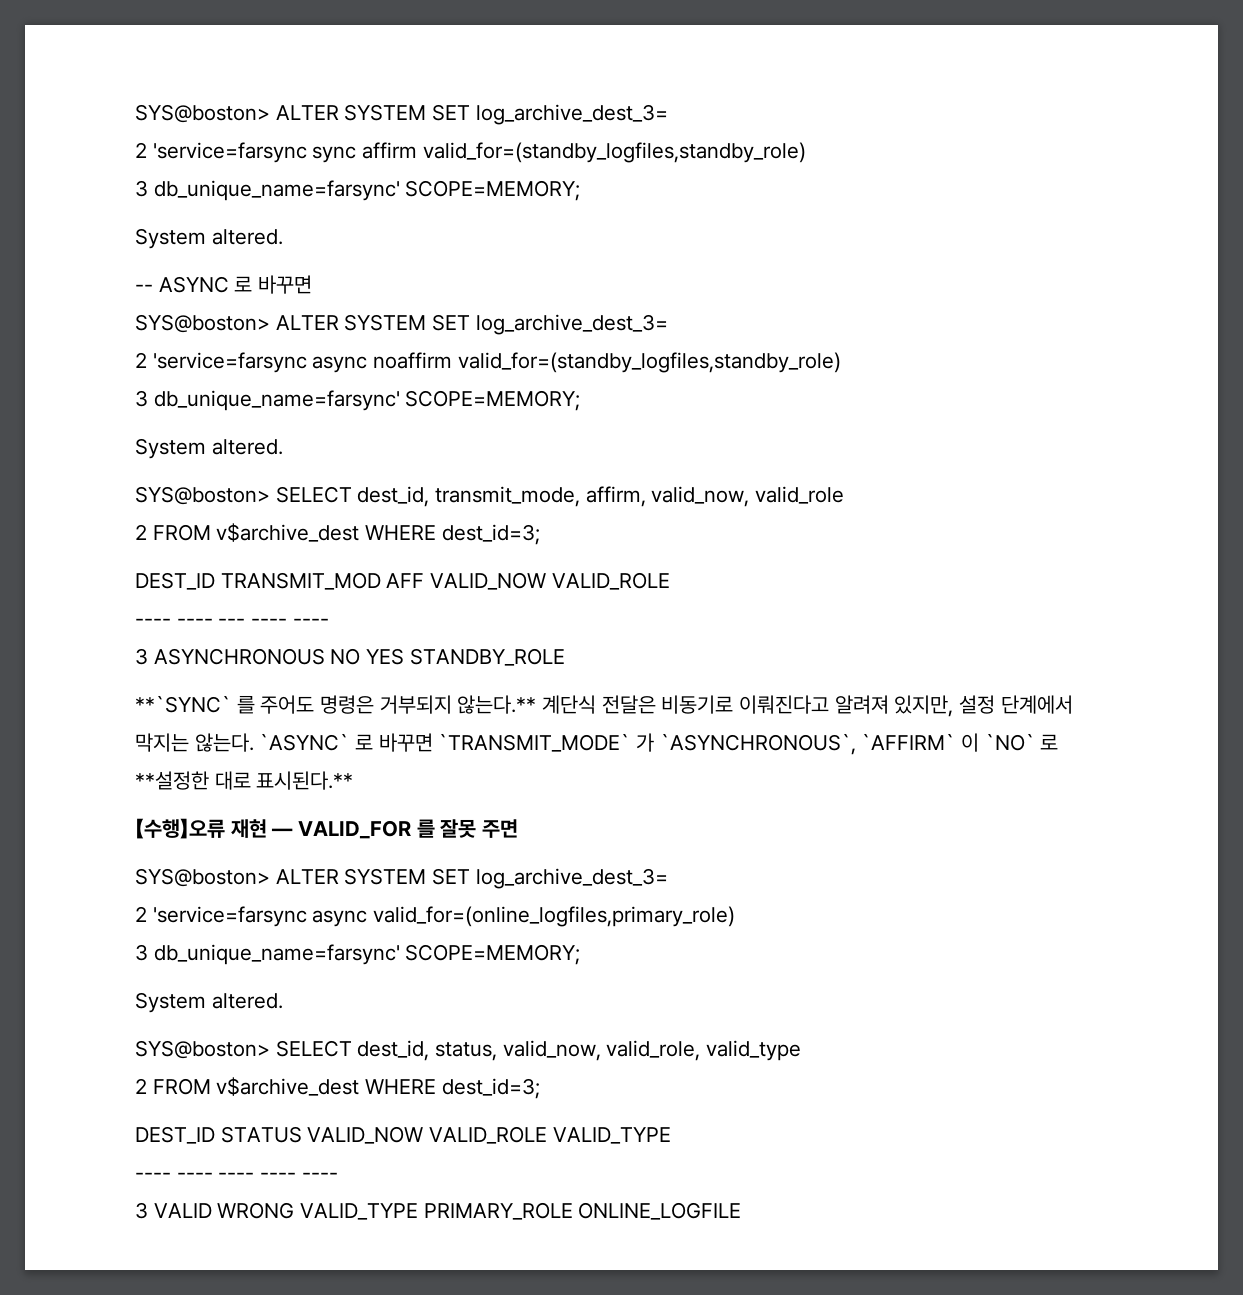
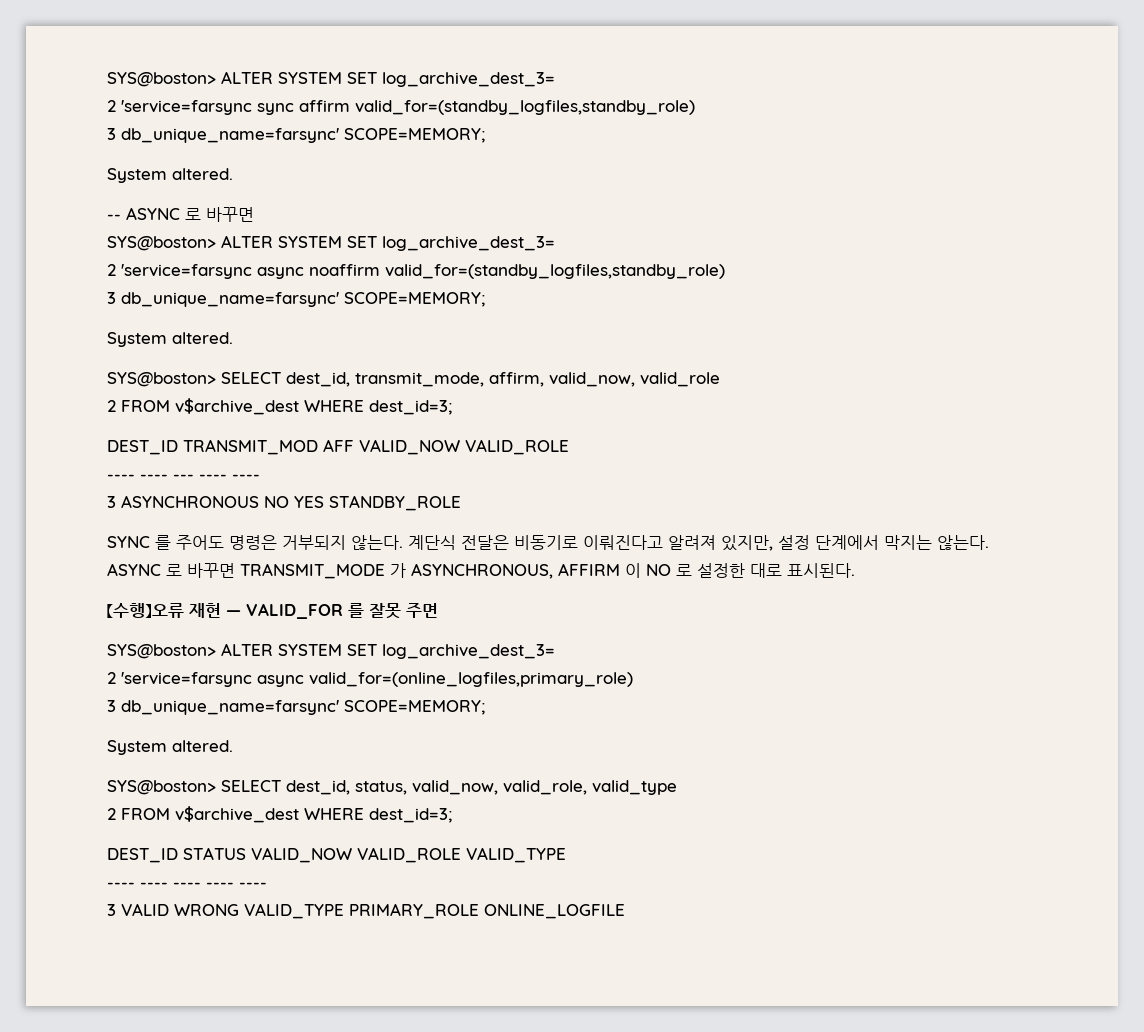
- **`SYNC` 를 주어도 명령은 거부되지 않는다.** 계단식 전달은 비동기로 이뤄진다고 알려져 있지만, 설정 단계에서 막지는 않는다.
+ SYNC 를 주어도 명령은 거부되지 않는다. 계단식 전달은 비동기로 이뤄진다고 알려져 있지만, 설정 단계에서 막지는 않는다.
- `ASYNC` 로 바꾸면 `TRANSMIT_MODE` 가 `ASYNCHRONOUS`, `AFFIRM` 이 `NO` 로 **설정한 대로 표시된다.**
+ ASYNC 로 바꾸면 TRANSMIT_MODE 가 ASYNCHRONOUS, AFFIRM 이 NO 로 설정한 대로 표시된다.

